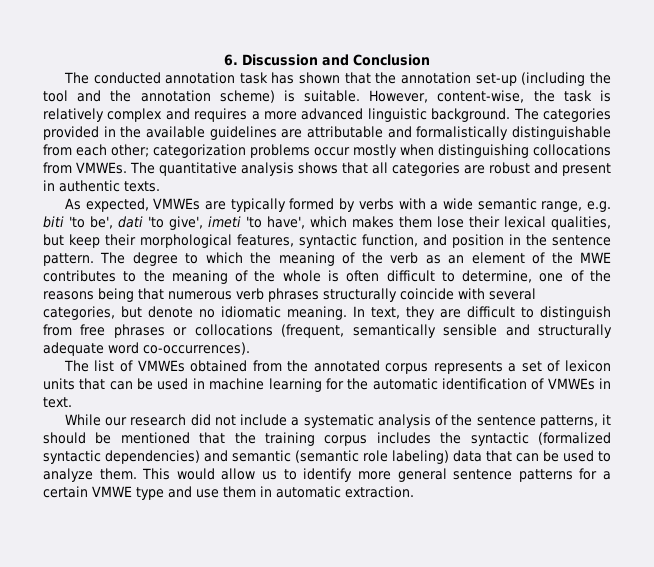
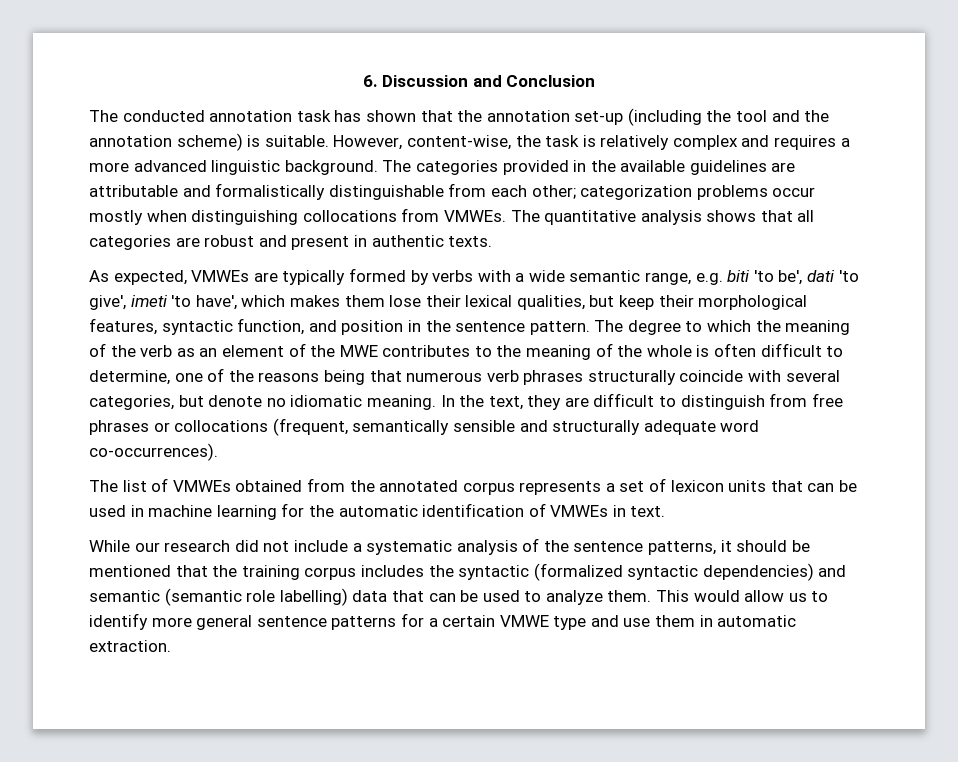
- In text, they are difficult to distinguish from free phrases or collocations (frequent, semantically sensible and structurally adequate word co-occurrences).
+ In the text, they are difficult to distinguish from free phrases or collocations (frequent, semantically sensible and structurally adequate word co-occurrences).
- While our research did not include a systematic analysis of the sentence patterns, it should be mentioned that the training corpus includes the syntactic (formalized syntactic dependencies) and semantic (semantic role labeling) data that can be used to analyze them.
+ While our research did not include a systematic analysis of the sentence patterns, it should be mentioned that the training corpus includes the syntactic (formalized syntactic dependencies) and semantic (semantic role labelling) data that can be used to analyze them.

